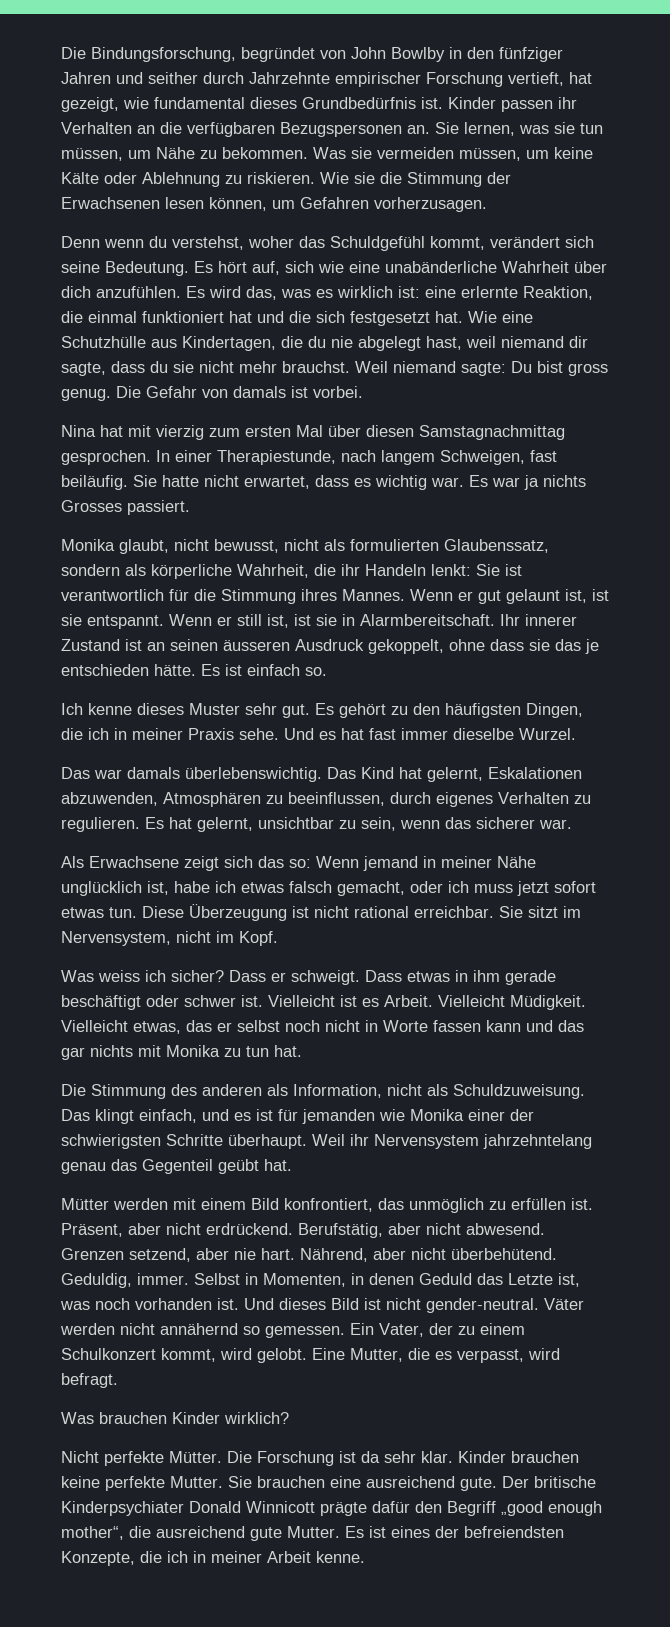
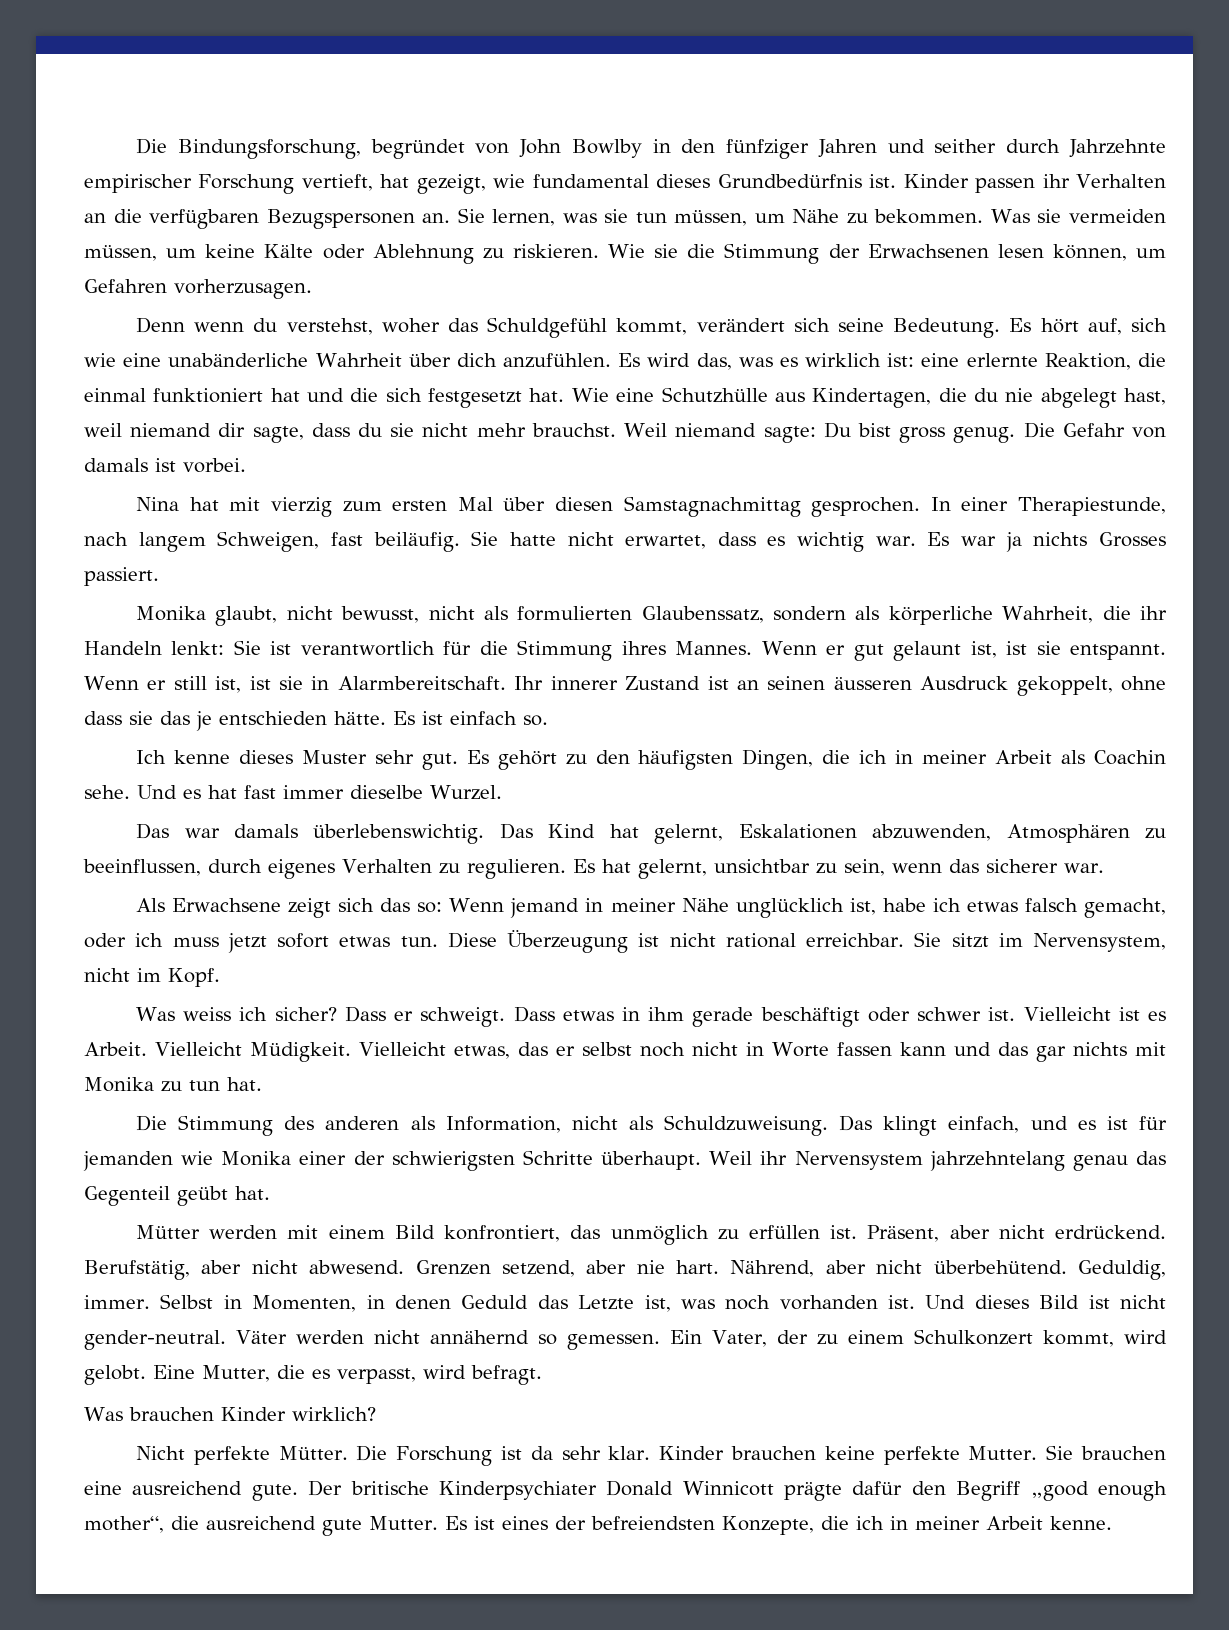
- Es gehört zu den häufigsten Dingen, die ich in meiner Praxis sehe.
+ Es gehört zu den häufigsten Dingen, die ich in meiner Arbeit als Coachin sehe.

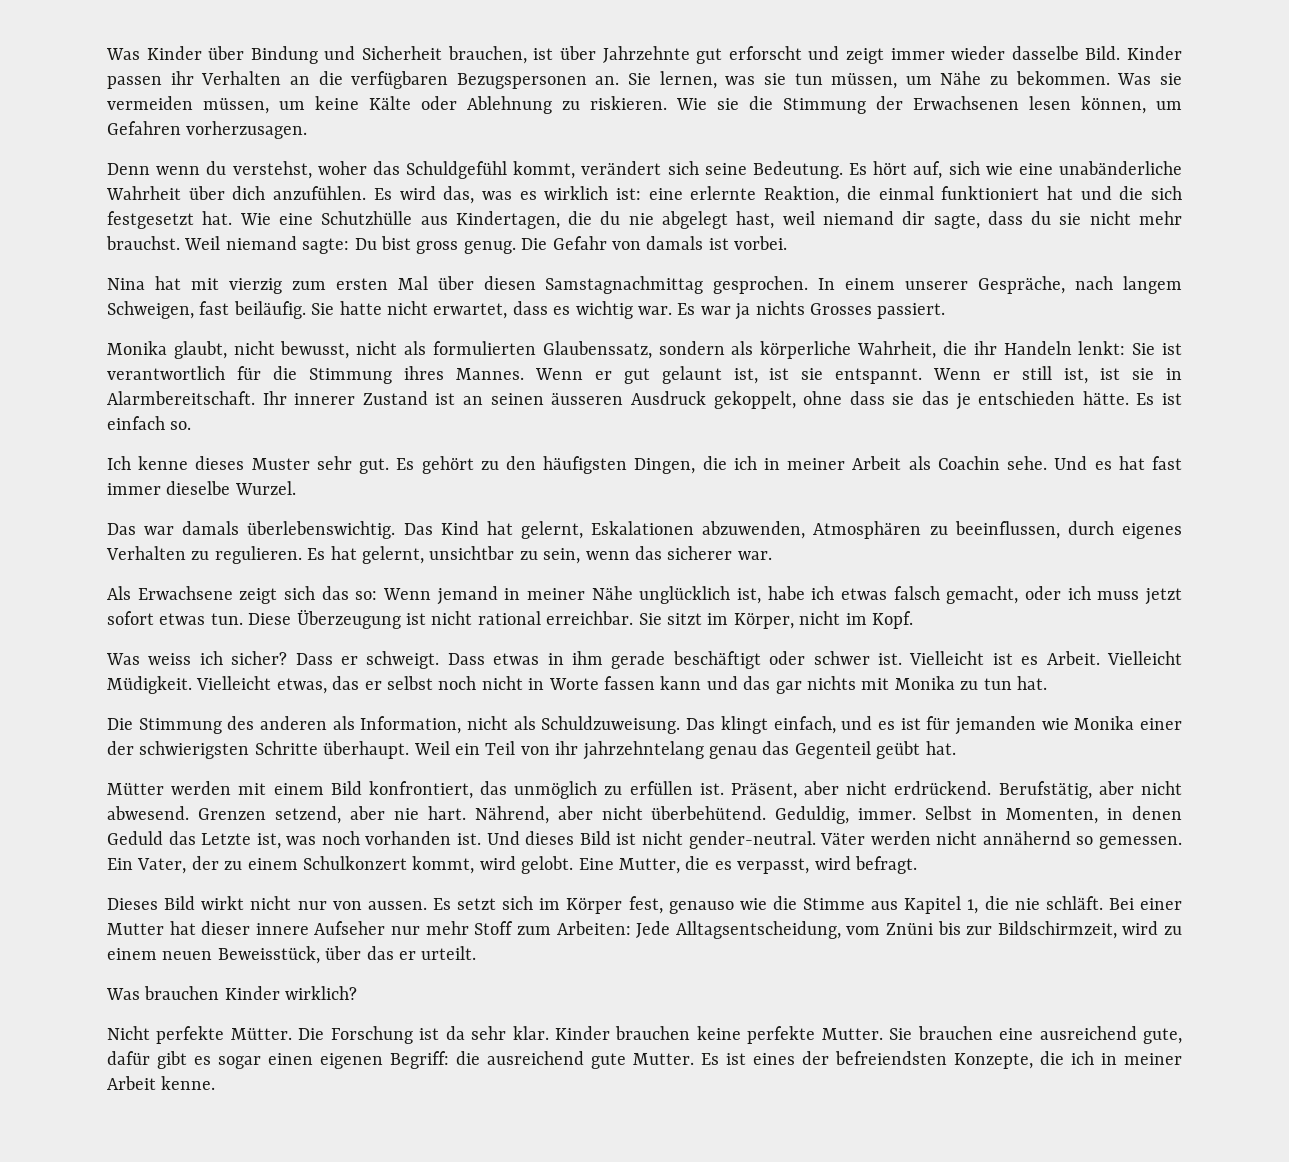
- Die Bindungsforschung, begründet von John Bowlby in den fünfziger Jahren und seither durch Jahrzehnte empirischer Forschung vertieft, hat gezeigt, wie fundamental dieses Grundbedürfnis ist.
+ Was Kinder über Bindung und Sicherheit brauchen, ist über Jahrzehnte gut erforscht und zeigt immer wieder dasselbe Bild.
- In einer Therapiestunde, nach langem Schweigen, fast beiläufig.
+ In einem unserer Gespräche, nach langem Schweigen, fast beiläufig.
- Sie sitzt im Nervensystem, nicht im Kopf.
+ Sie sitzt im Körper, nicht im Kopf.
- Weil ihr Nervensystem jahrzehntelang genau das Gegenteil geübt hat.
+ Weil ein Teil von ihr jahrzehntelang genau das Gegenteil geübt hat.
+ Dieses Bild wirkt nicht nur von aussen. Es setzt sich im Körper fest, genauso wie die Stimme aus Kapitel 1, die nie schläft. Bei einer Mutter hat dieser innere Aufseher nur mehr Stoff zum Arbeiten: Jede Alltagsentscheidung, vom Znüni bis zur Bildschirmzeit, wird zu einem neuen Beweisstück, über das er urteilt.
- Sie brauchen eine ausreichend gute. Der britische Kinderpsychiater Donald Winnicott prägte dafür den Begriff „good enough mother“, die ausreichend gute Mutter.
+ Sie brauchen eine ausreichend gute, dafür gibt es sogar einen eigenen Begriff: die ausreichend gute Mutter.

